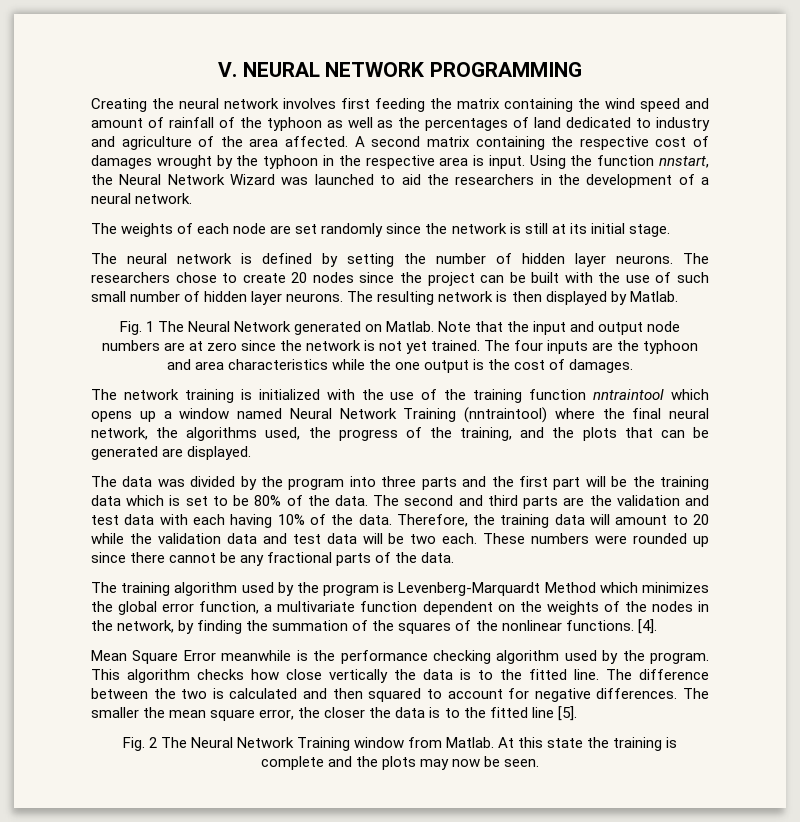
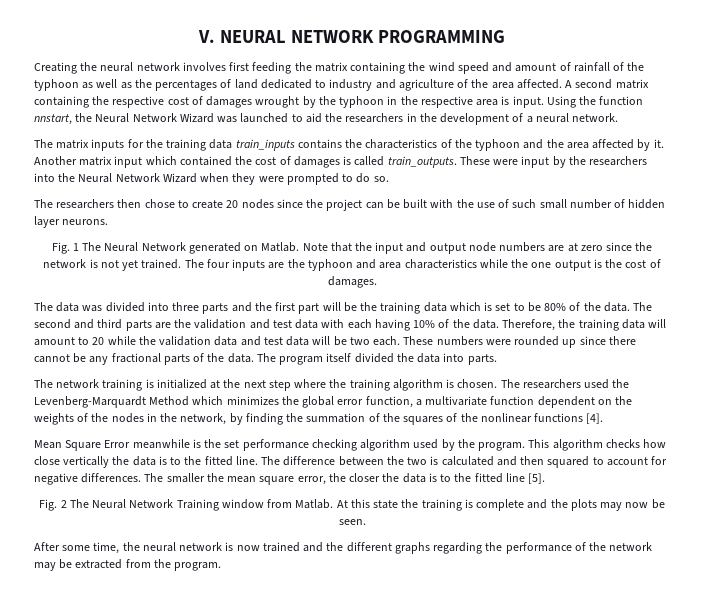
- The weights of each node are set randomly since the network is still at its initial stage.
- The neural network is defined by setting the number of hidden layer neurons. The researchers chose to create 20 nodes since the project can be built with the use of such small number of hidden layer neurons. The resulting network is then displayed by Matlab.
+ The matrix inputs for the training data train_inputs contains the characteristics of the typhoon and the area affected by it. Another matrix input which contained the cost of damages is called train_outputs. These were input by the researchers into the Neural Network Wizard when they were prompted to do so.
+ The researchers then chose to create 20 nodes since the project can be built with the use of such small number of hidden layer neurons.
- The network training is initialized with the use of the training function nntraintool which opens up a window named Neural Network Training (nntraintool) where the final neural network, the algorithms used, the progress of the training, and the plots that can be generated are displayed.
- The data was divided by the program into three parts and the first part will be the training data which is set to be 80% of the data.
+ The data was divided into three parts and the first part will be the training data which is set to be 80% of the data.
- These numbers were rounded up since there cannot be any fractional parts of the data.
- The training algorithm used by the program is Levenberg-Marquardt Method which minimizes the global error function, a multivariate function dependent on the weights of the nodes in the network, by finding the summation of the squares of the nonlinear functions. [4].
+ These numbers were rounded up since there cannot be any fractional parts of the data. The program itself divided the data into parts.
+ The network training is initialized at the next step where the training algorithm is chosen. The researchers used the Levenberg-Marquardt Method which minimizes the global error function, a multivariate function dependent on the weights of the nodes in the network, by finding the summation of the squares of the nonlinear functions [4].
- Mean Square Error meanwhile is the performance checking algorithm used by the program.
+ Mean Square Error meanwhile is the set performance checking algorithm used by the program.
+ After some time, the neural network is now trained and the different graphs regarding the performance of the network may be extracted from the program.

